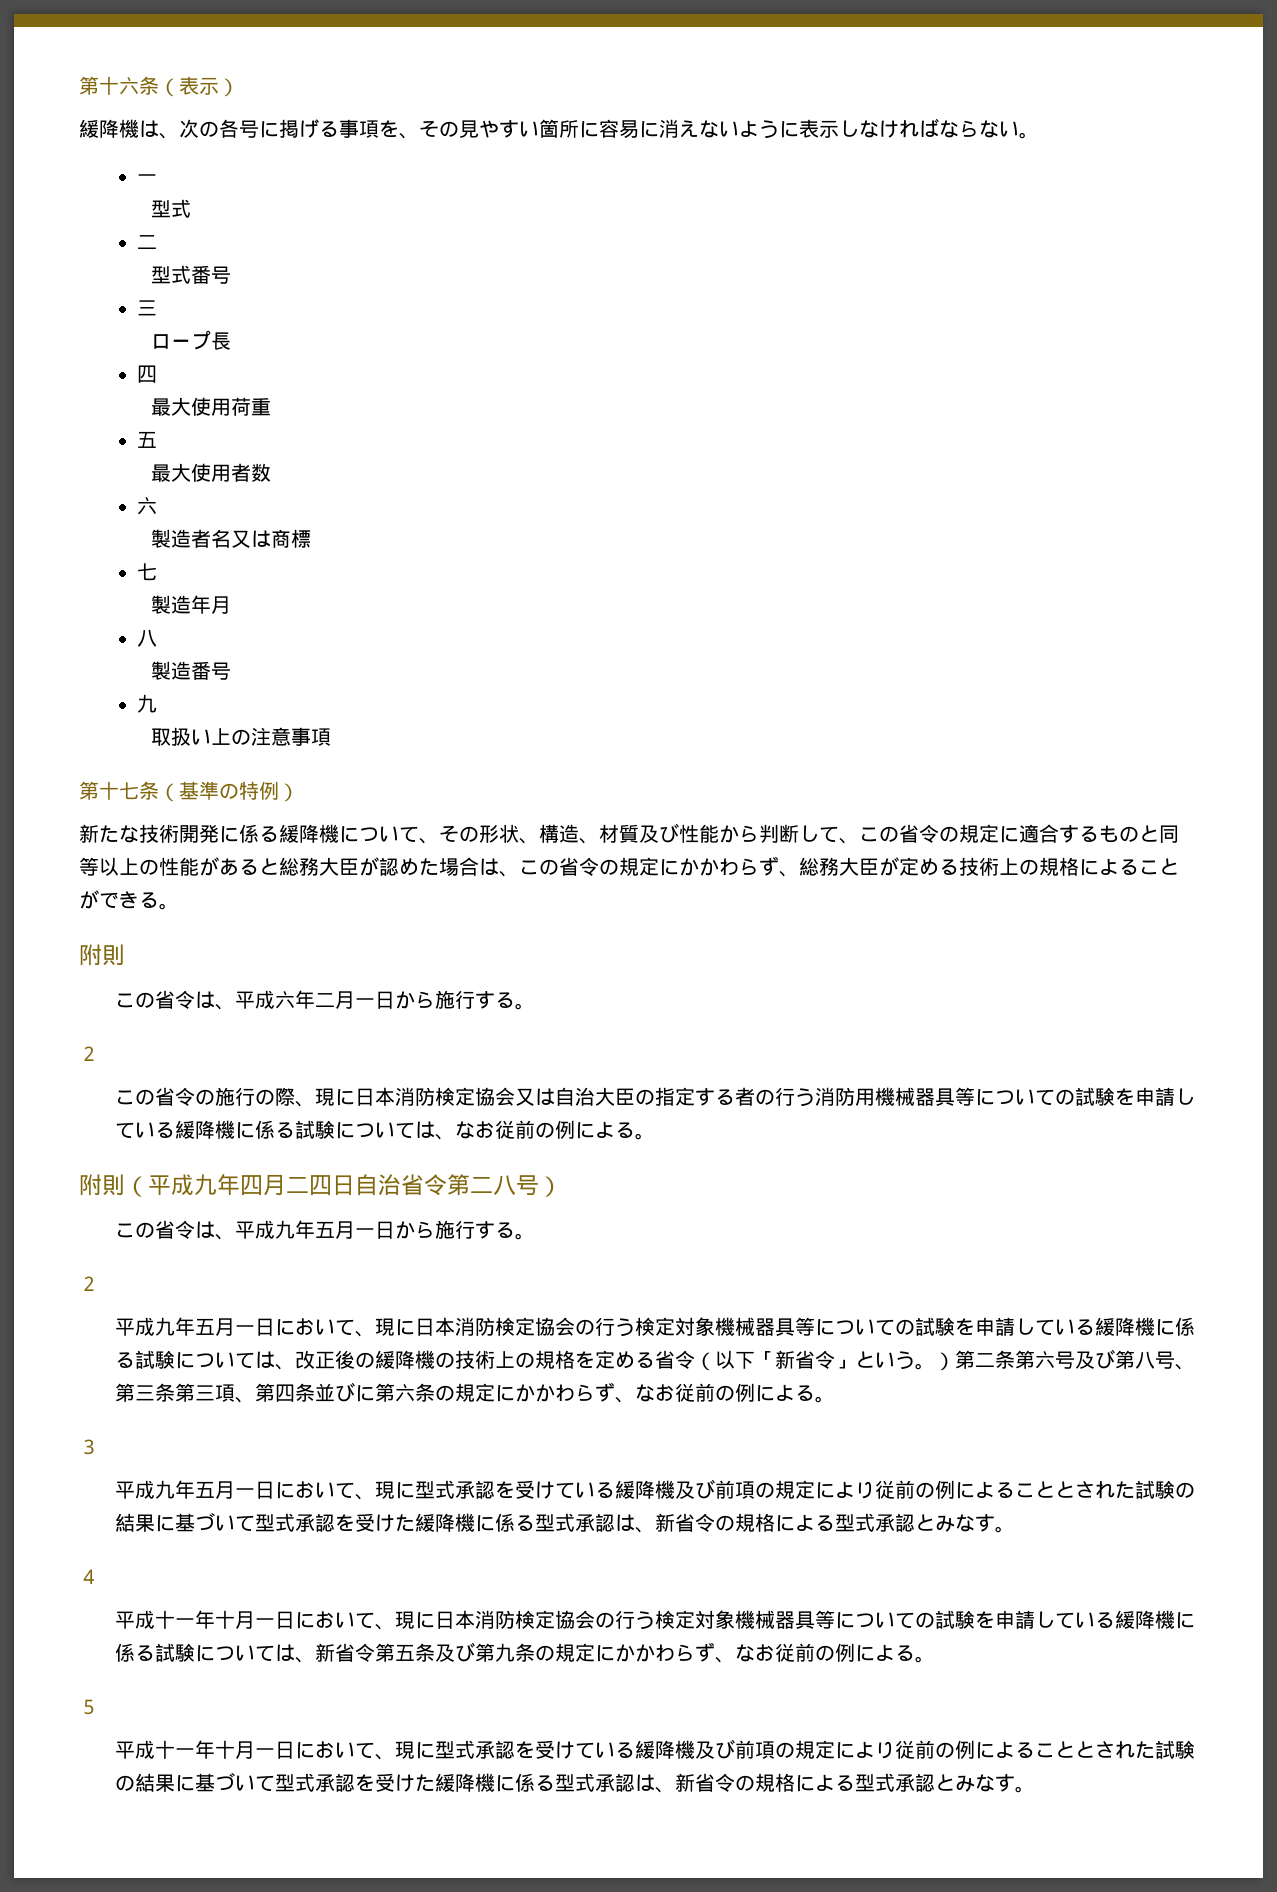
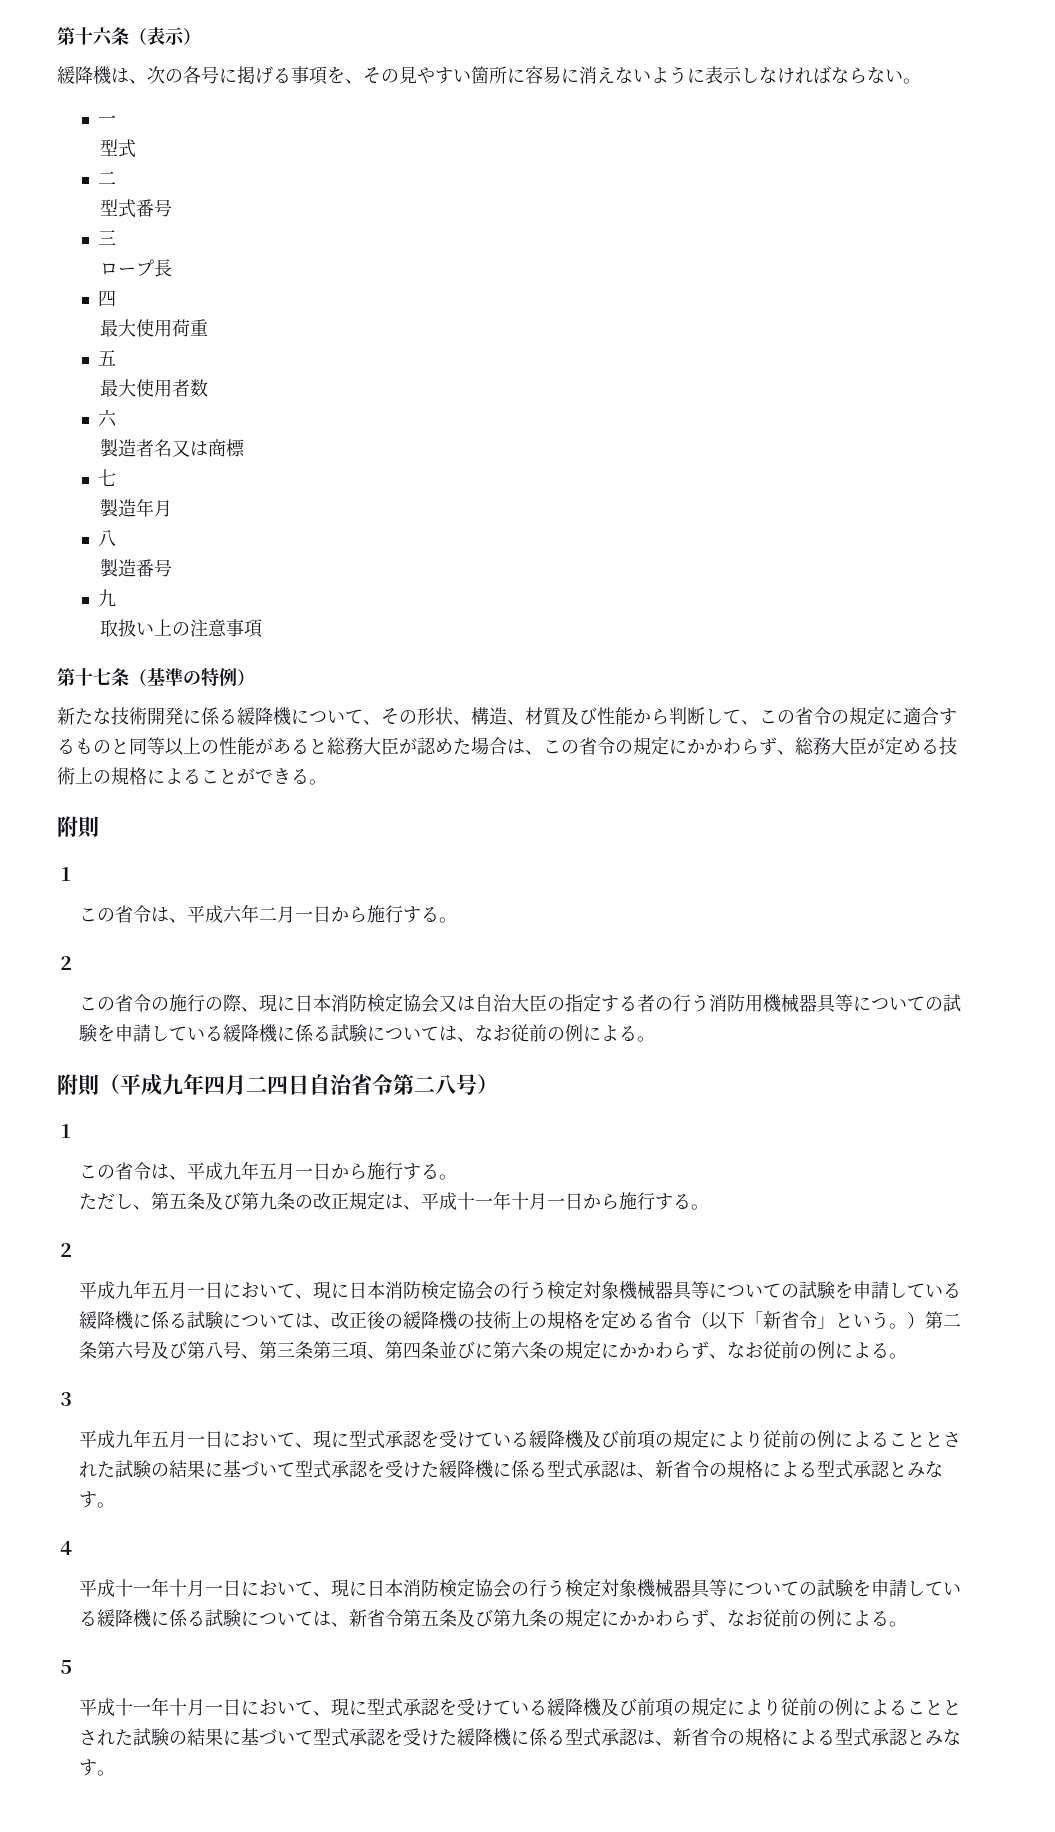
  新たな技術開発に係る緩降機について、その形状、構造、材質及び性能から判断して、この省令の規定に適合するものと同等以上の性能があると総務大臣が認めた場合は、この省令の規定にかかわらず、総務大臣が定める技術上の規格によることができる。
  附則
+ １
  附則（平成九年四月二四日自治省令第二八号）
+ １
+ ただし、第五条及び第九条の改正規定は、平成十一年十月一日から施行する。

